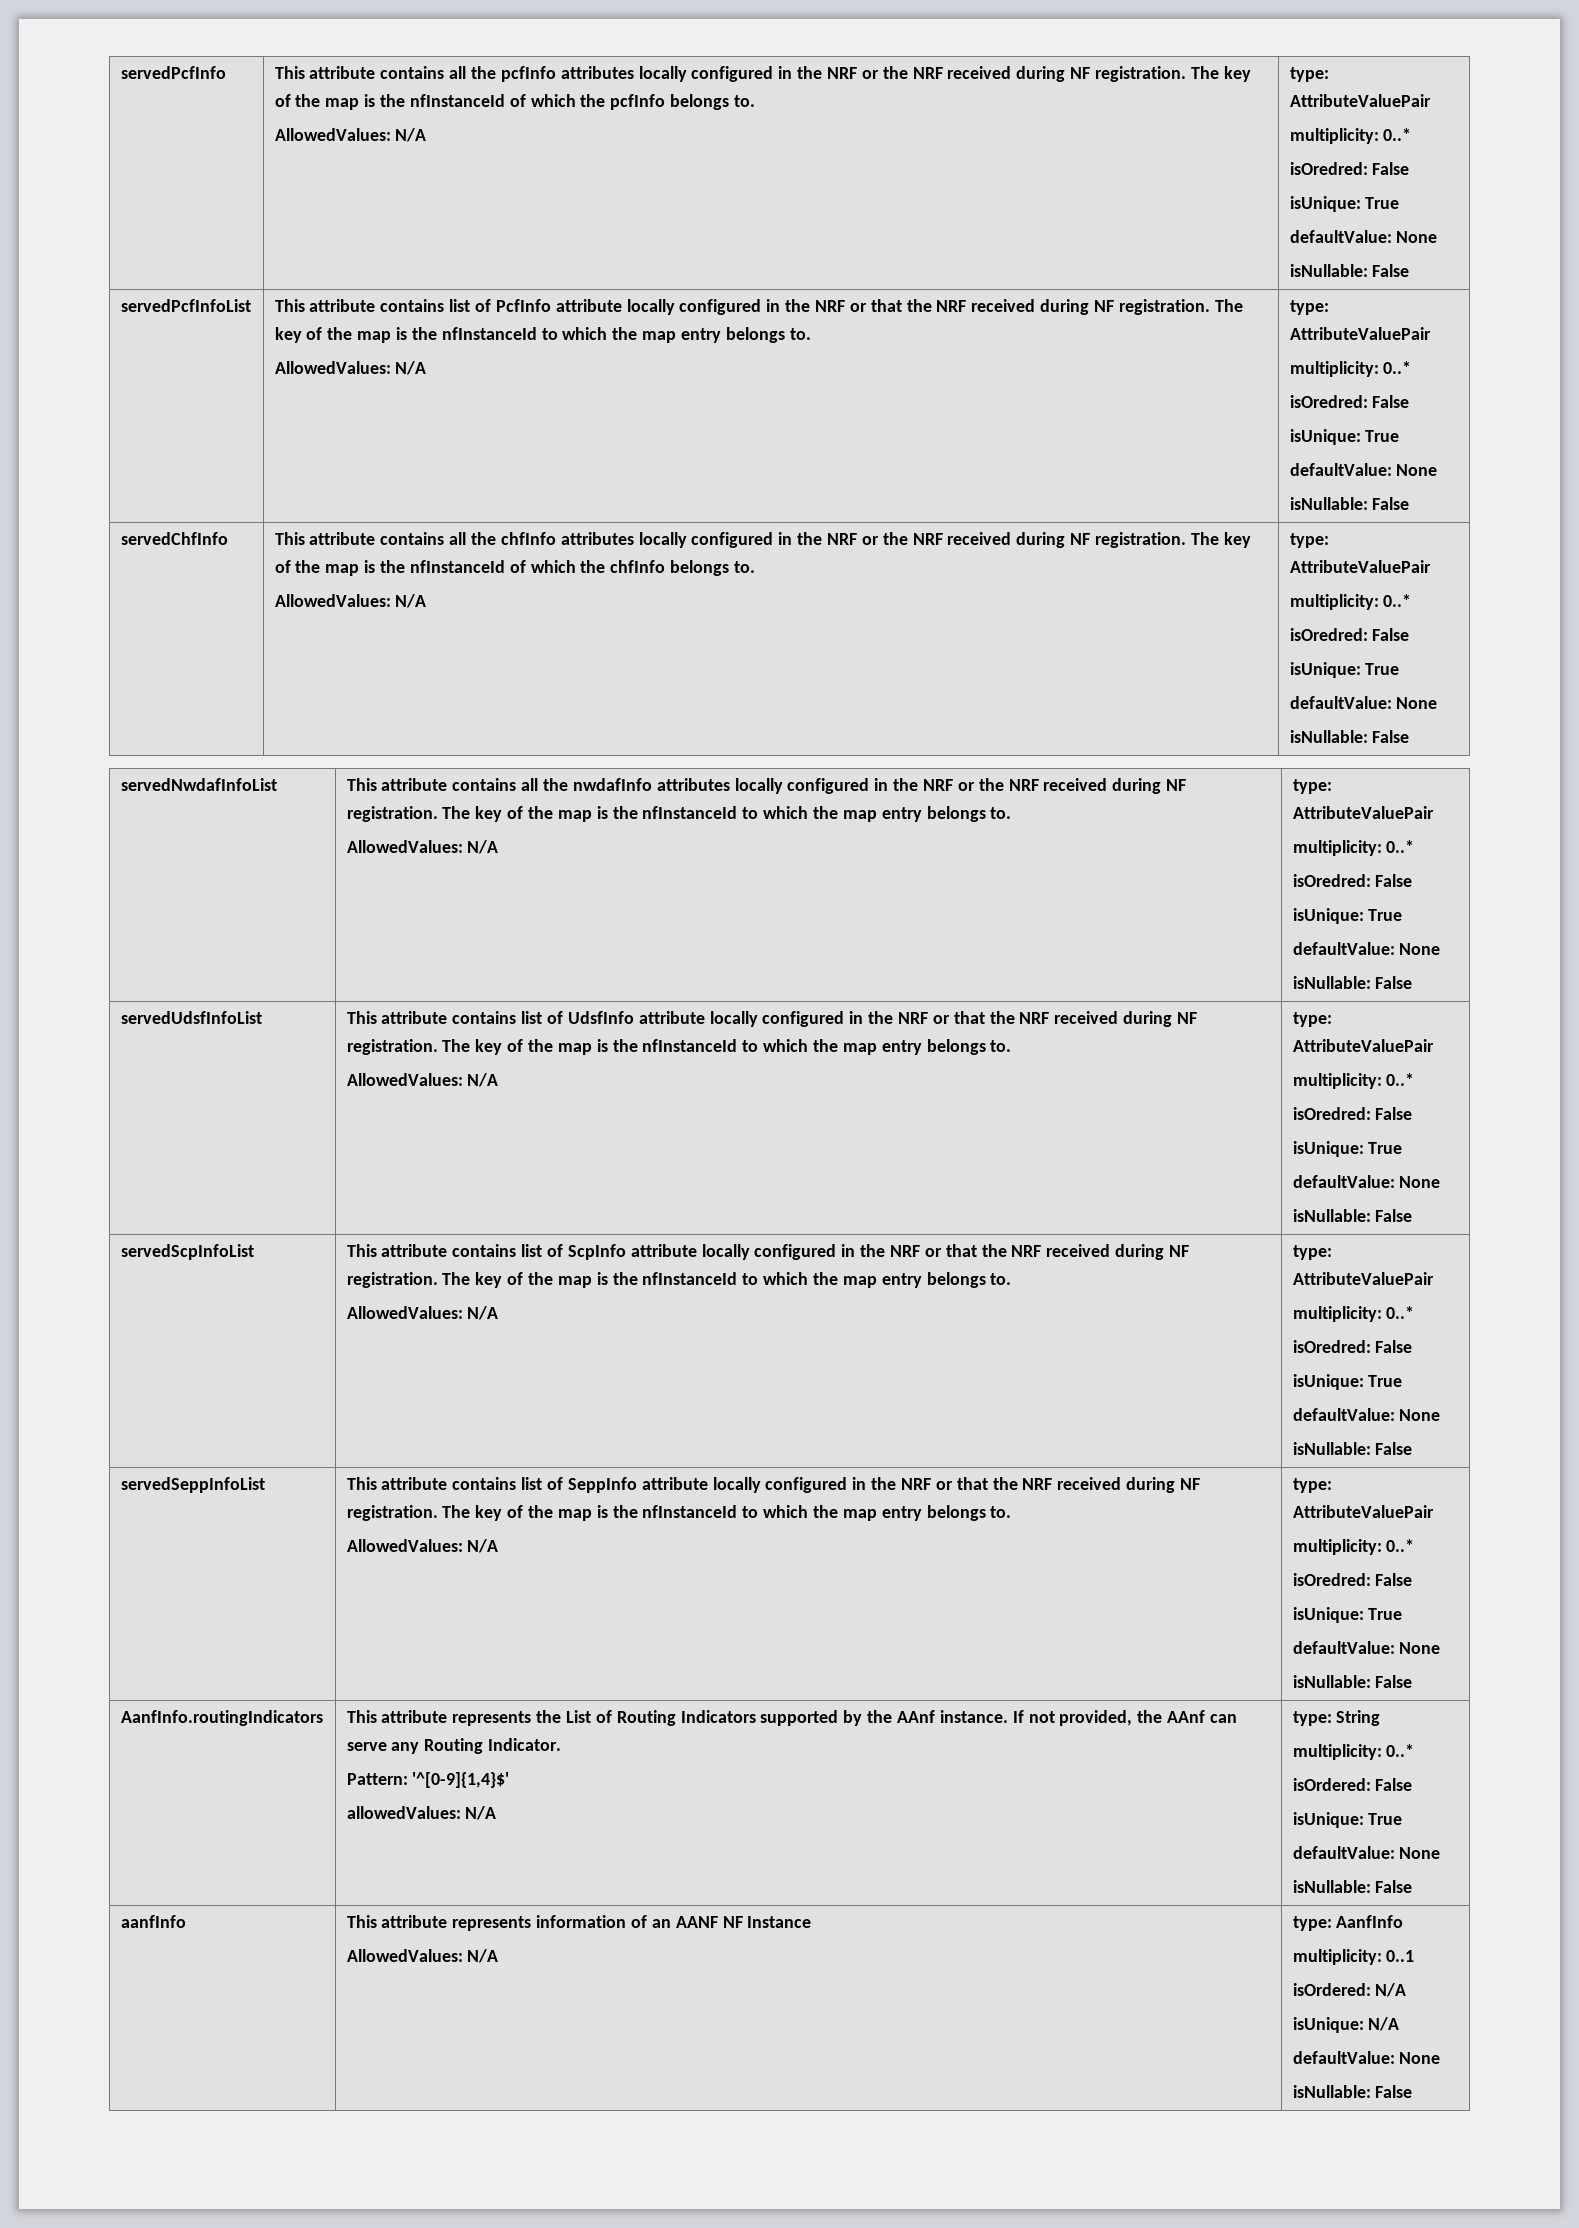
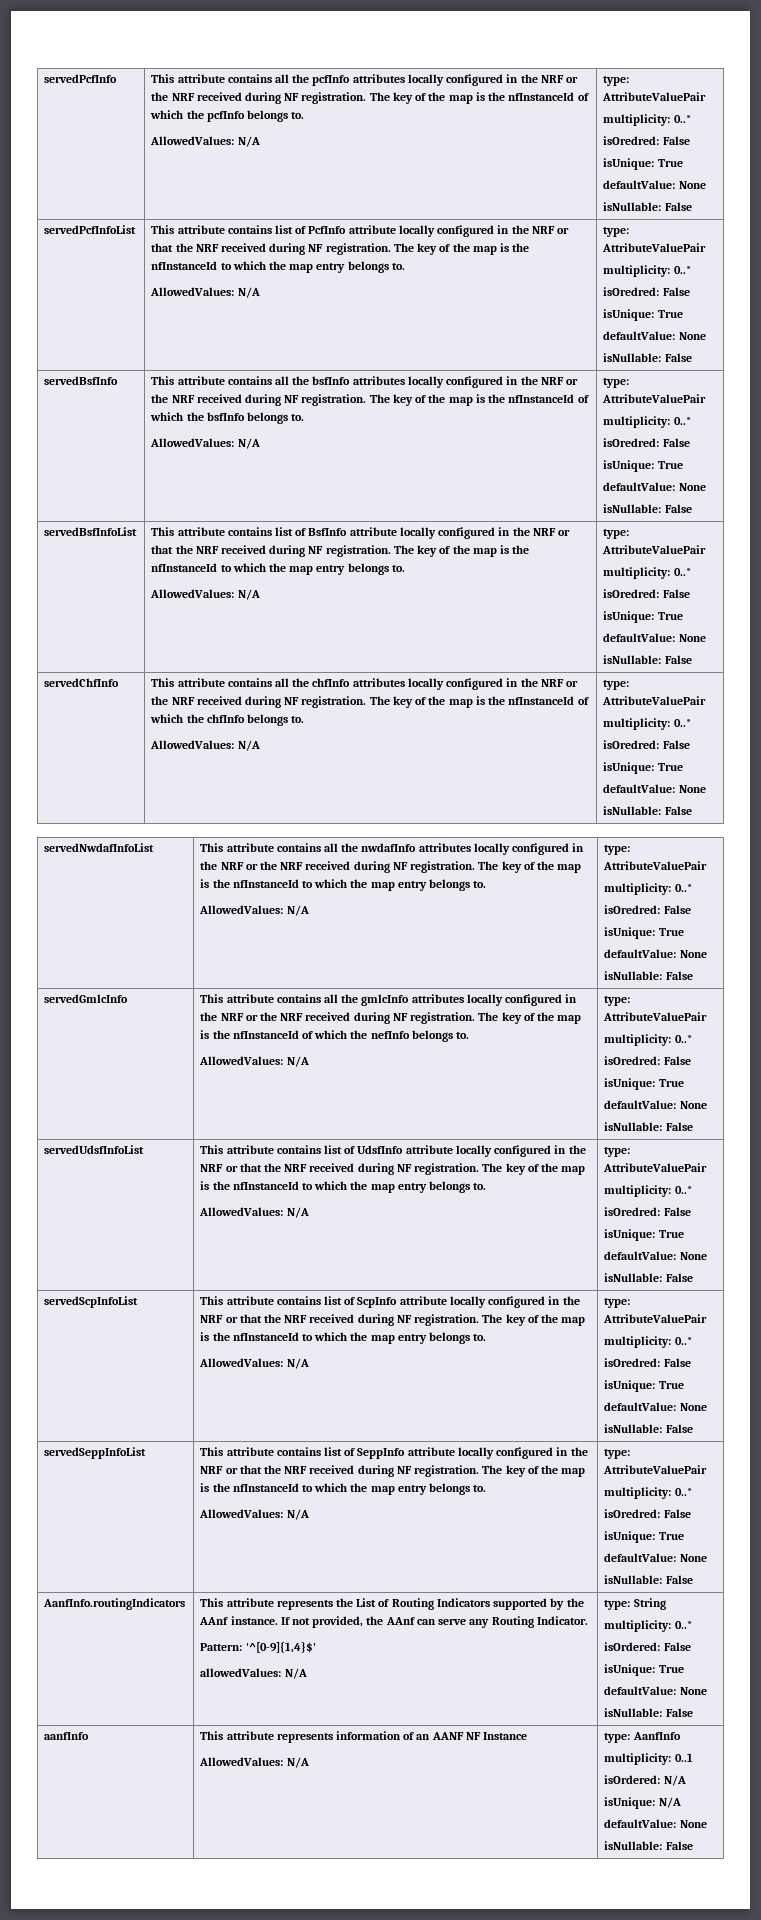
+ servedBsfInfo | This attribute contains all the bsfInfo attributes locally configured in the NRF or the NRF received during NF registration. The key of the map is the nfInstanceId of which the bsfInfo belongs to.
+ AllowedValues: N/A | type: AttributeValuePair
+ multiplicity: 0..*
+ isOredred: False
+ isUnique: True
+ defaultValue: None
+ isNullable: False
+ servedBsfInfoList | This attribute contains list of BsfInfo attribute locally configured in the NRF or that the NRF received during NF registration. The key of the map is the nfInstanceId to which the map entry belongs to.
+ AllowedValues: N/A | type: AttributeValuePair
+ multiplicity: 0..*
+ isOredred: False
+ isUnique: True
+ defaultValue: None
+ isNullable: False
+ servedGmlcInfo | This attribute contains all the gmlcInfo attributes locally configured in the NRF or the NRF received during NF registration. The key of the map is the nfInstanceId of which the nefInfo belongs to.
+ AllowedValues: N/A | type: AttributeValuePair
+ multiplicity: 0..*
+ isOredred: False
+ isUnique: True
+ defaultValue: None
+ isNullable: False

